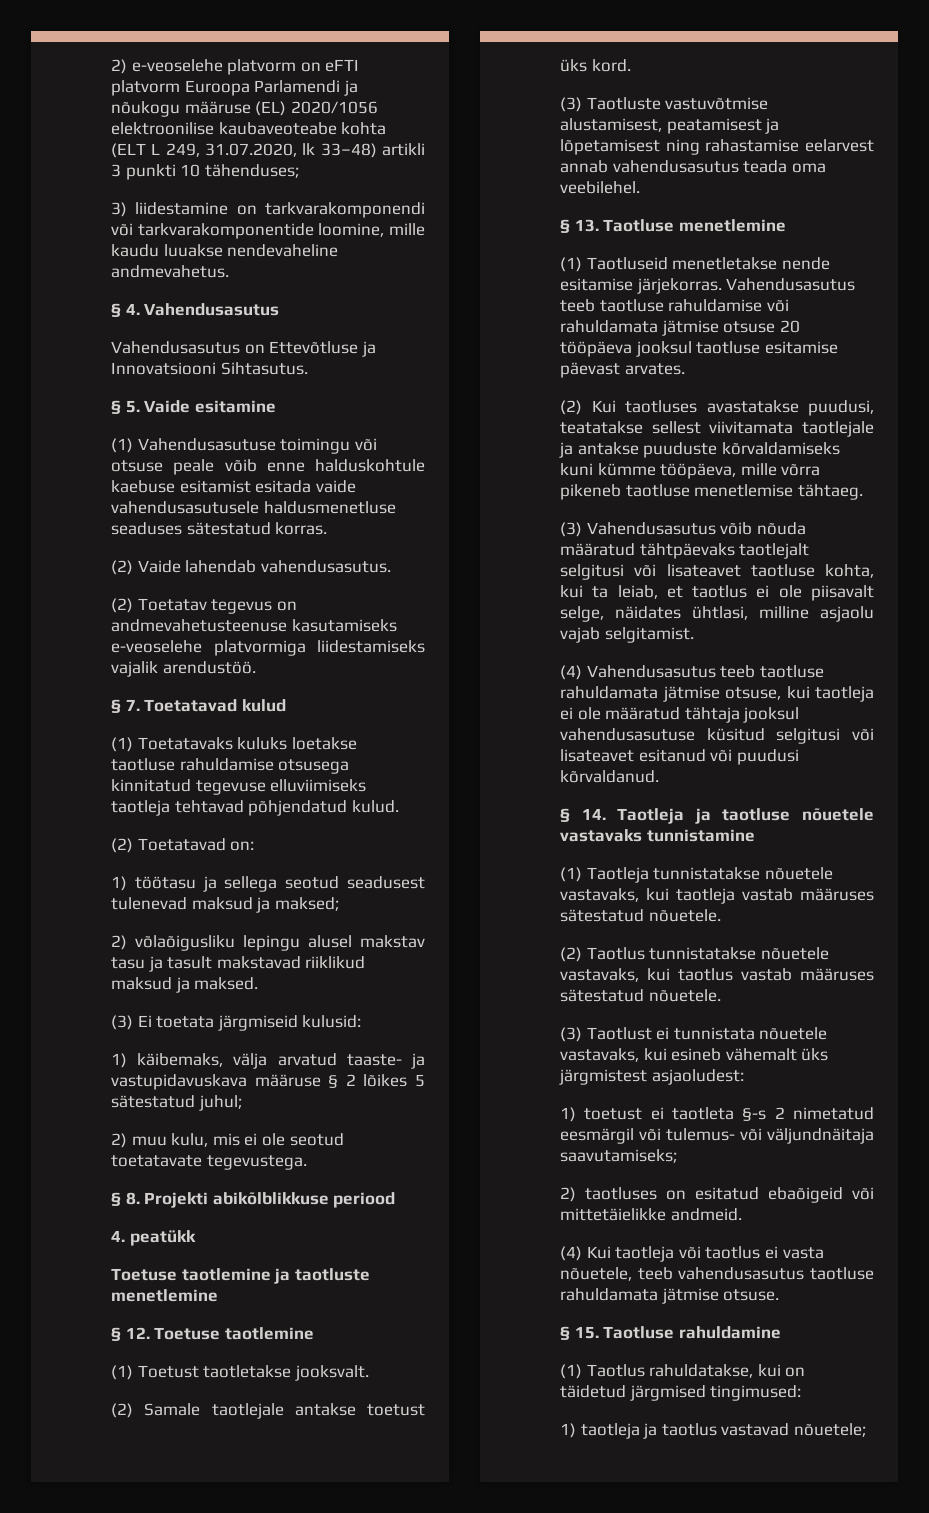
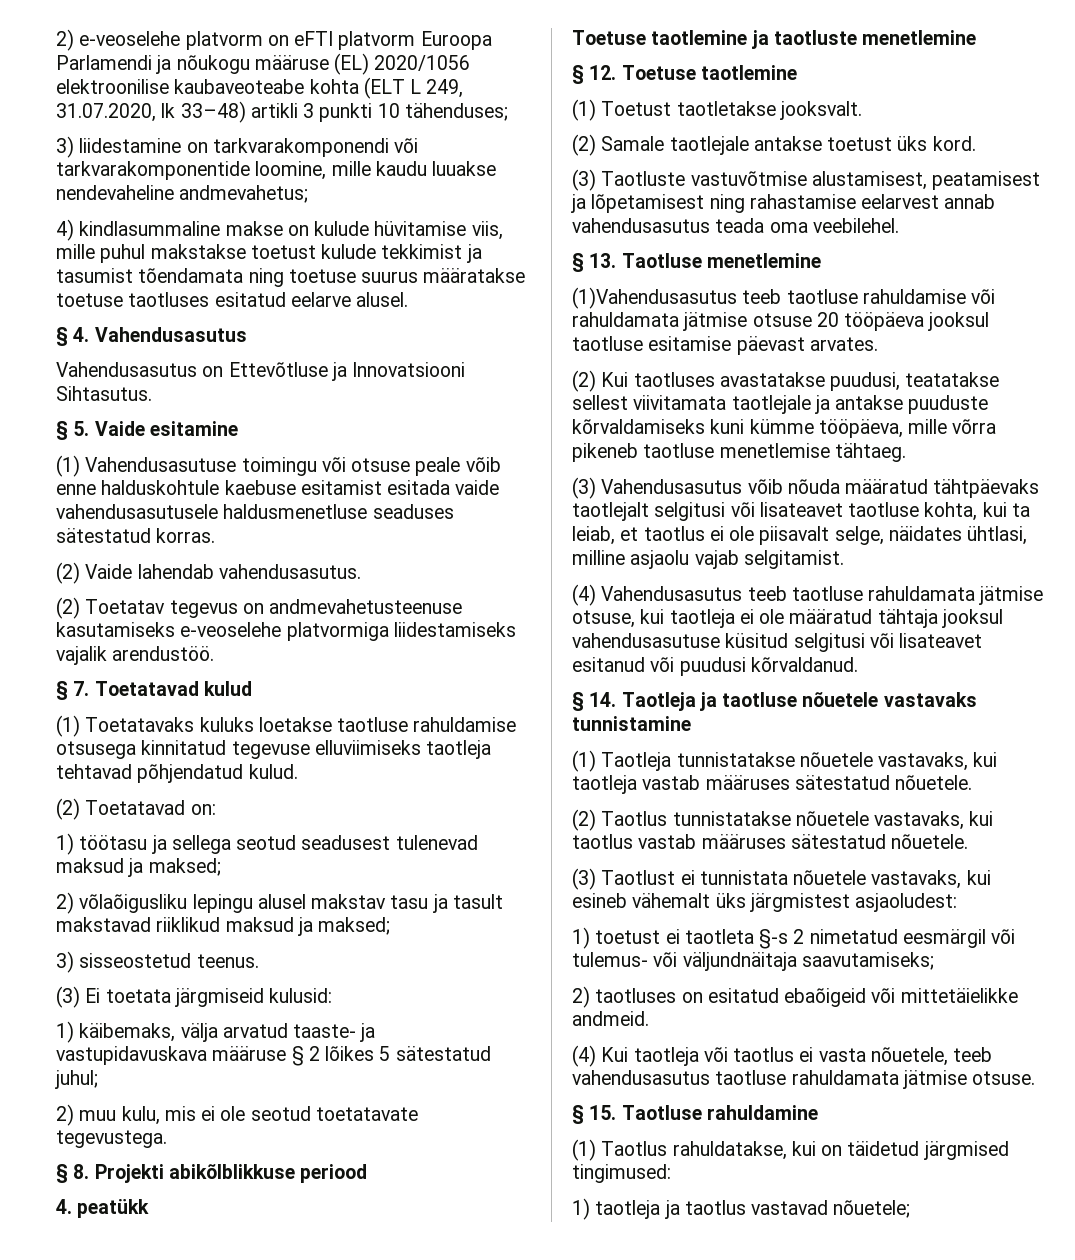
- 3) liidestamine on tarkvarakomponendi või tarkvarakomponentide loomine, mille kaudu luuakse nendevaheline andmevahetus.
+ 3) liidestamine on tarkvarakomponendi või tarkvarakomponentide loomine, mille kaudu luuakse nendevaheline andmevahetus;
+ 4) kindlasummaline makse on kulude hüvitamise viis, mille puhul makstakse toetust kulude tekkimist ja tasumist tõendamata ning toetuse suurus määratakse toetuse taotluses esitatud eelarve alusel.
- 2) võlaõigusliku lepingu alusel makstav tasu ja tasult makstavad riiklikud maksud ja maksed.
+ 2) võlaõigusliku lepingu alusel makstav tasu ja tasult makstavad riiklikud maksud ja maksed;
+ 3) sisseostetud teenus.
- (1) Taotluseid menetletakse nende esitamise järjekorras. Vahendusasutus teeb taotluse rahuldamise või rahuldamata jätmise otsuse 20 tööpäeva jooksul taotluse esitamise päevast arvates.
+ (1)Vahendusasutus teeb taotluse rahuldamise või rahuldamata jätmise otsuse 20 tööpäeva jooksul taotluse esitamise päevast arvates.

